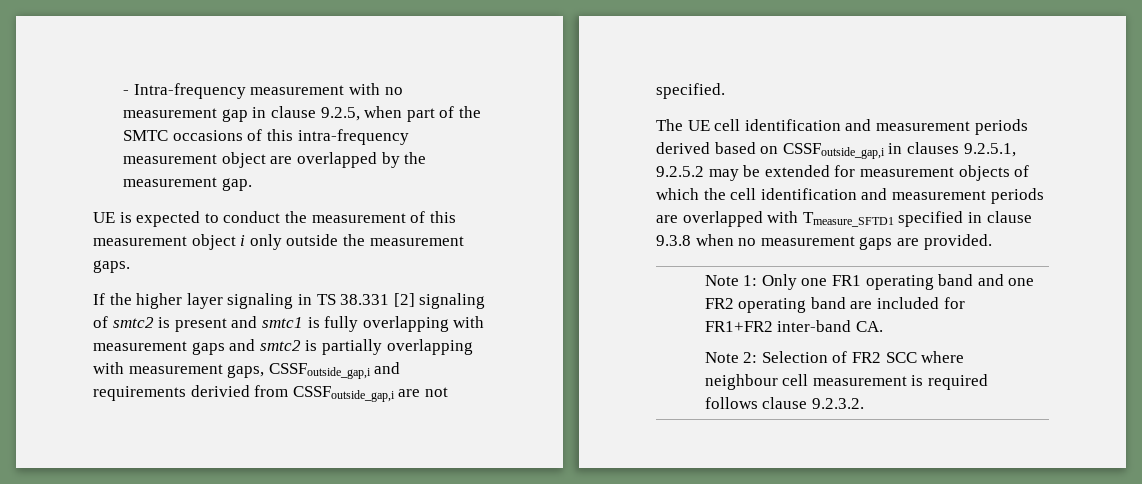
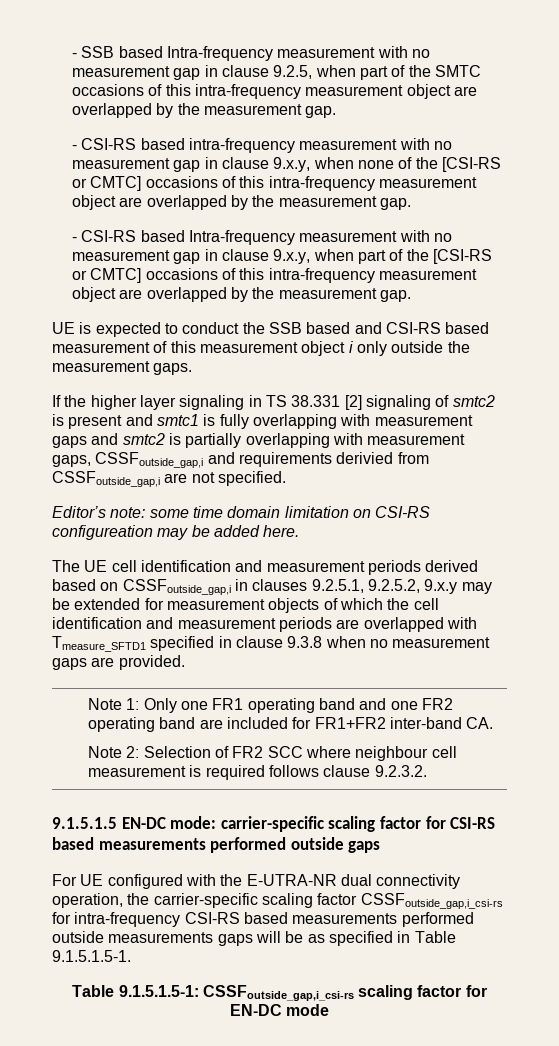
- - Intra-frequency measurement with no measurement gap in clause 9.2.5, when part of the SMTC occasions of this intra-frequency measurement object are overlapped by the measurement gap.
+ - SSB based Intra-frequency measurement with no measurement gap in clause 9.2.5, when part of the SMTC occasions of this intra-frequency measurement object are overlapped by the measurement gap.
+ - CSI-RS based intra-frequency measurement with no measurement gap in clause 9.x.y, when none of the [CSI-RS or CMTC] occasions of this intra-frequency measurement object are overlapped by the measurement gap.
+ - CSI-RS based Intra-frequency measurement with no measurement gap in clause 9.x.y, when part of the [CSI-RS or CMTC] occasions of this intra-frequency measurement object are overlapped by the measurement gap.
- UE is expected to conduct the measurement of this measurement object i only outside the measurement gaps.
+ UE is expected to conduct the SSB based and CSI-RS based measurement of this measurement object i only outside the measurement gaps.
+ Editor’s note: some time domain limitation on CSI-RS configureation may be added here.
- The UE cell identification and measurement periods derived based on CSSFoutside_gap,i in clauses 9.2.5.1, 9.2.5.2 may be extended for measurement objects of which the cell identification and measurement periods are overlapped with Tmeasure_SFTD1 specified in clause 9.3.8 when no measurement gaps are provided.
+ The UE cell identification and measurement periods derived based on CSSFoutside_gap,i in clauses 9.2.5.1, 9.2.5.2, 9.x.y may be extended for measurement objects of which the cell identification and measurement periods are overlapped with Tmeasure_SFTD1 specified in clause 9.3.8 when no measurement gaps are provided.
+ 9.1.5.1.5 EN-DC mode: carrier-specific scaling factor for CSI-RS based measurements performed outside gaps
+ For UE configured with the E-UTRA-NR dual connectivity operation, the carrier-specific scaling factor CSSFoutside_gap,i_csi-rs for intra-frequency CSI-RS based measurements performed outside measurements gaps will be as specified in Table 9.1.5.1.5-1.
+ Table 9.1.5.1.5-1: CSSFoutside_gap,i_csi-rs scaling factor for EN-DC mode

